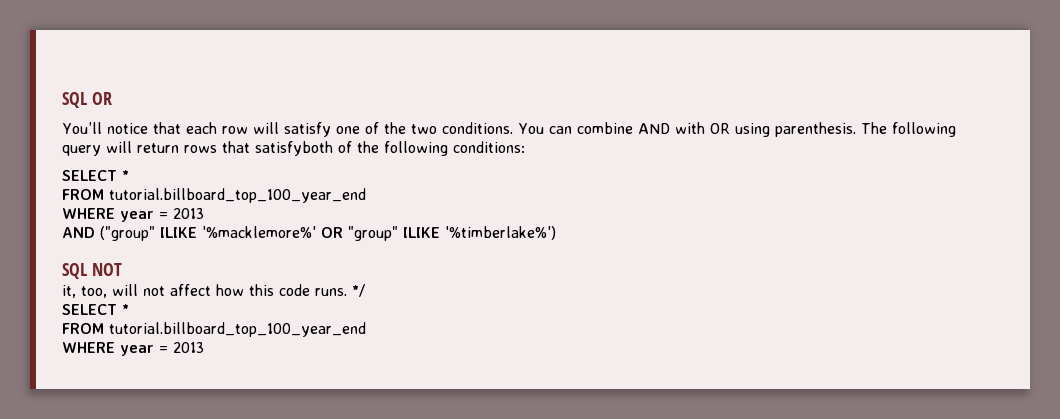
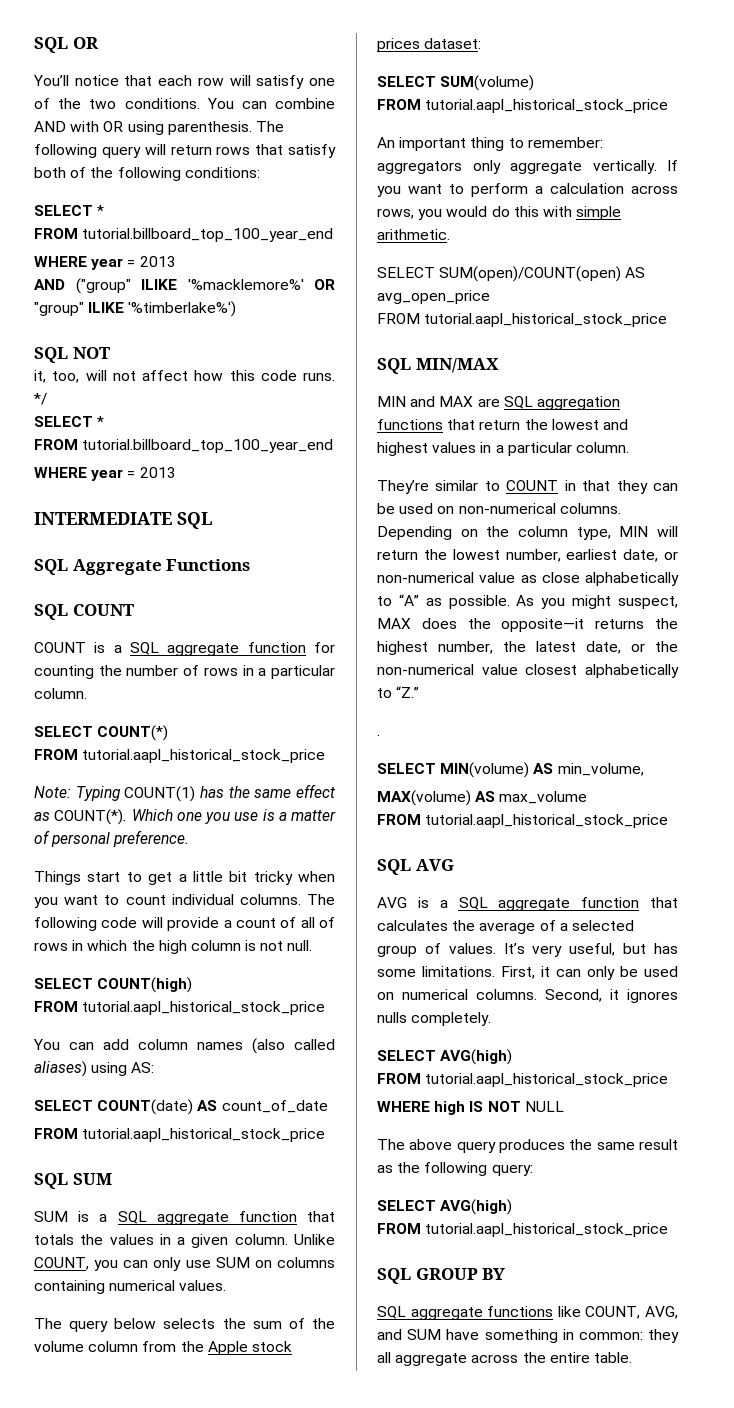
- The following query will return rows that satisfyboth of the following conditions:
+ The following query will return rows that satisfy both of the following conditions:
+ INTERMEDIATE SQL
+ SQL Aggregate Functions
+ SQL COUNT
+ COUNT is a SQL aggregate function for counting the number of rows in a particular column.
+ SELECT COUNT(*)
+ FROM tutorial.aapl_historical_stock_price
+ Note: Typing COUNT(1) has the same effect as COUNT(*). Which one you use is a matter of personal preference.
+ Things start to get a little bit tricky when you want to count individual columns. The following code will provide a count of all of rows in which the high column is not null.
+ SELECT COUNT(high)
+ FROM tutorial.aapl_historical_stock_price
+ You can add column names (also called aliases) using AS:
+ SELECT COUNT(date) AS count_of_date
+ FROM tutorial.aapl_historical_stock_price
+ SQL SUM
+ SUM is a SQL aggregate function that totals the values in a given column. Unlike COUNT, you can only use SUM on columns containing numerical values.
+ The query below selects the sum of the volume column from the Apple stock prices dataset:
+ SELECT SUM(volume)
+ FROM tutorial.aapl_historical_stock_price
+ An important thing to remember: aggregators only aggregate vertically. If you want to perform a calculation across rows, you would do this with simple arithmetic.
+ SELECT SUM(open)/COUNT(open) AS avg_open_price
+ FROM tutorial.aapl_historical_stock_price
+ SQL MIN/MAX
+ MIN and MAX are SQL aggregation functions that return the lowest and highest values in a particular column.
+ They’re similar to COUNT in that they can be used on non-numerical columns. Depending on the column type, MIN will return the lowest number, earliest date, or non-numerical value as close alphabetically to “A” as possible. As you might suspect, MAX does the opposite—it returns the highest number, the latest date, or the non-numerical value closest alphabetically to “Z.”
+ .
+ SELECT MIN(volume) AS min_volume,
+ MAX(volume) AS max_volume
+ FROM tutorial.aapl_historical_stock_price
+ SQL AVG
+ AVG is a SQL aggregate function that calculates the average of a selected group of values. It’s very useful, but has some limitations. First, it can only be used on numerical columns. Second, it ignores nulls completely.
+ SELECT AVG(high)
+ FROM tutorial.aapl_historical_stock_price
+ WHERE high IS NOT NULL
+ The above query produces the same result as the following query:
+ SELECT AVG(high)
+ FROM tutorial.aapl_historical_stock_price
+ SQL GROUP BY
+ SQL aggregate functions like COUNT, AVG, and SUM have something in common: they all aggregate across the entire table.

